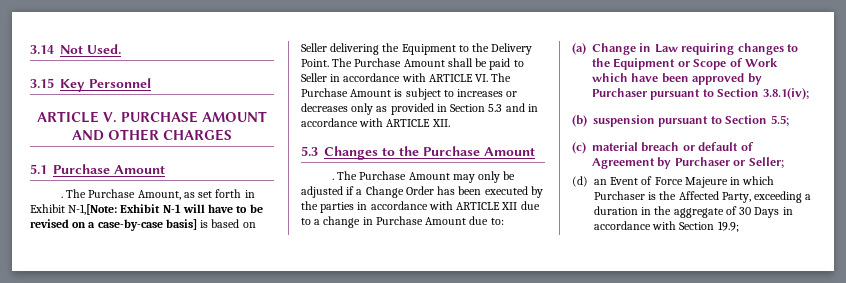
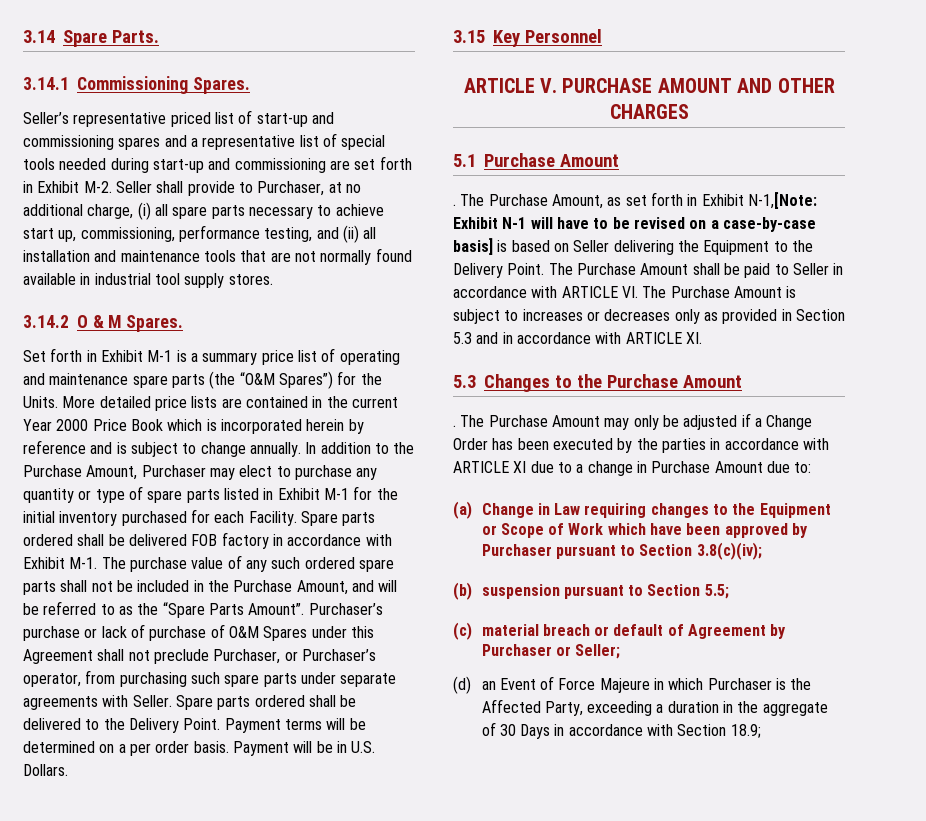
- 3.14 Not Used.
+ 3.14 Spare Parts.
+ 3.14.1 Commissioning Spares.
+ Seller’s representative priced list of start-up and commissioning spares and a representative list of special tools needed during start-up and commissioning are set forth in Exhibit M-2. Seller shall provide to Purchaser, at no additional charge, (i) all spare parts necessary to achieve start up, commissioning, performance testing, and (ii) all installation and maintenance tools that are not normally found available in industrial tool supply stores.
+ 3.14.2 O & M Spares.
+ Set forth in Exhibit M-1 is a summary price list of operating and maintenance spare parts (the “O&M Spares”) for the Units. More detailed price lists are contained in the current Year 2000 Price Book which is incorporated herein by reference and is subject to change annually. In addition to the Purchase Amount, Purchaser may elect to purchase any quantity or type of spare parts listed in Exhibit M-1 for the initial inventory purchased for each Facility. Spare parts ordered shall be delivered FOB factory in accordance with Exhibit M-1. The purchase value of any such ordered spare parts shall not be included in the Purchase Amount, and will be referred to as the “Spare Parts Amount”. Purchaser’s purchase or lack of purchase of O&M Spares under this Agreement shall not preclude Purchaser, or Purchaser’s operator, from purchasing such spare parts under separate agreements with Seller. Spare parts ordered shall be delivered to the Delivery Point. Payment terms will be determined on a per order basis. Payment will be in U.S. Dollars.
- The Purchase Amount shall be paid to Seller in accordance with ARTICLE VI. The Purchase Amount is subject to increases or decreases only as provided in Section 5.3 and in accordance with ARTICLE XII.
+ The Purchase Amount shall be paid to Seller in accordance with ARTICLE VI. The Purchase Amount is subject to increases or decreases only as provided in Section 5.3 and in accordance with ARTICLE XI.
- The Purchase Amount may only be adjusted if a Change Order has been executed by the parties in accordance with ARTICLE XII due to a change in Purchase Amount due to:
+ The Purchase Amount may only be adjusted if a Change Order has been executed by the parties in accordance with ARTICLE XI due to a change in Purchase Amount due to:
- (a) Change in Law requiring changes to the Equipment or Scope of Work which have been approved by Purchaser pursuant to Section 3.8.1(iv);
+ (a) Change in Law requiring changes to the Equipment or Scope of Work which have been approved by Purchaser pursuant to Section 3.8(c)(iv);
- (d) an Event of Force Majeure in which Purchaser is the Affected Party, exceeding a duration in the aggregate of 30 Days in accordance with Section 19.9;
+ (d) an Event of Force Majeure in which Purchaser is the Affected Party, exceeding a duration in the aggregate of 30 Days in accordance with Section 18.9;

